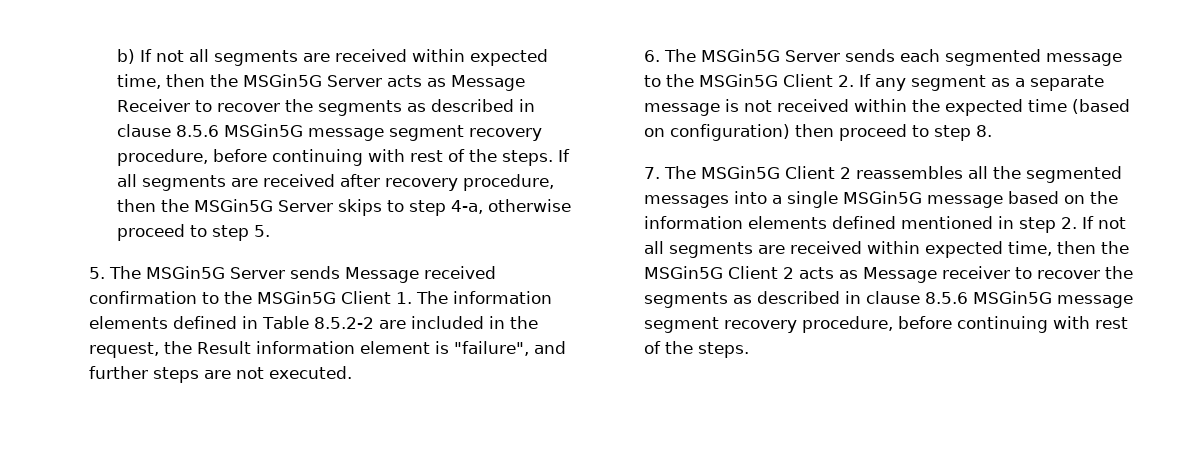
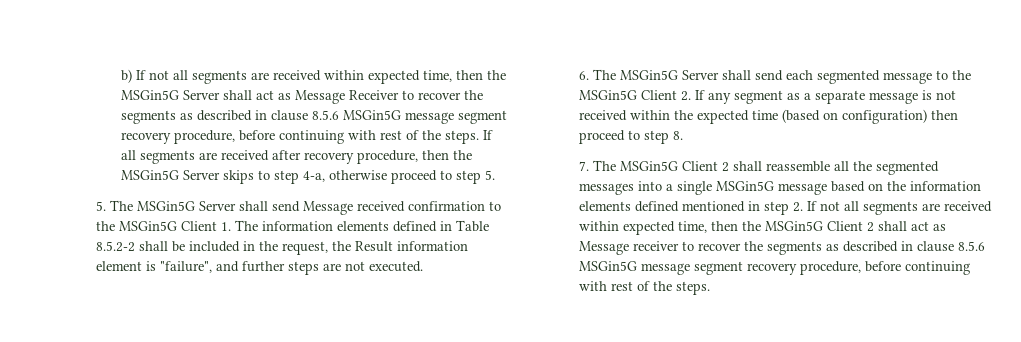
- b) If not all segments are received within expected time, then the MSGin5G Server acts as Message Receiver to recover the segments as described in clause 8.5.6 MSGin5G message segment recovery procedure, before continuing with rest of the steps.
+ b) If not all segments are received within expected time, then the MSGin5G Server shall act as Message Receiver to recover the segments as described in clause 8.5.6 MSGin5G message segment recovery procedure, before continuing with rest of the steps.
- 5. The MSGin5G Server sends Message received confirmation to the MSGin5G Client 1. The information elements defined in Table 8.5.2-2 are included in the request, the Result information element is "failure", and further steps are not executed.
+ 5. The MSGin5G Server shall send Message received confirmation to the MSGin5G Client 1. The information elements defined in Table 8.5.2-2 shall be included in the request, the Result information element is "failure", and further steps are not executed.
- 6. The MSGin5G Server sends each segmented message to the MSGin5G Client 2. If any segment as a separate message is not received within the expected time (based on configuration) then proceed to step 8.
+ 6. The MSGin5G Server shall send each segmented message to the MSGin5G Client 2. If any segment as a separate message is not received within the expected time (based on configuration) then proceed to step 8.
- 7. The MSGin5G Client 2 reassembles all the segmented messages into a single MSGin5G message based on the information elements defined mentioned in step 2. If not all segments are received within expected time, then the MSGin5G Client 2 acts as Message receiver to recover the segments as described in clause 8.5.6 MSGin5G message segment recovery procedure, before continuing with rest of the steps.
+ 7. The MSGin5G Client 2 shall reassemble all the segmented messages into a single MSGin5G message based on the information elements defined mentioned in step 2. If not all segments are received within expected time, then the MSGin5G Client 2 shall act as Message receiver to recover the segments as described in clause 8.5.6 MSGin5G message segment recovery procedure, before continuing with rest of the steps.

